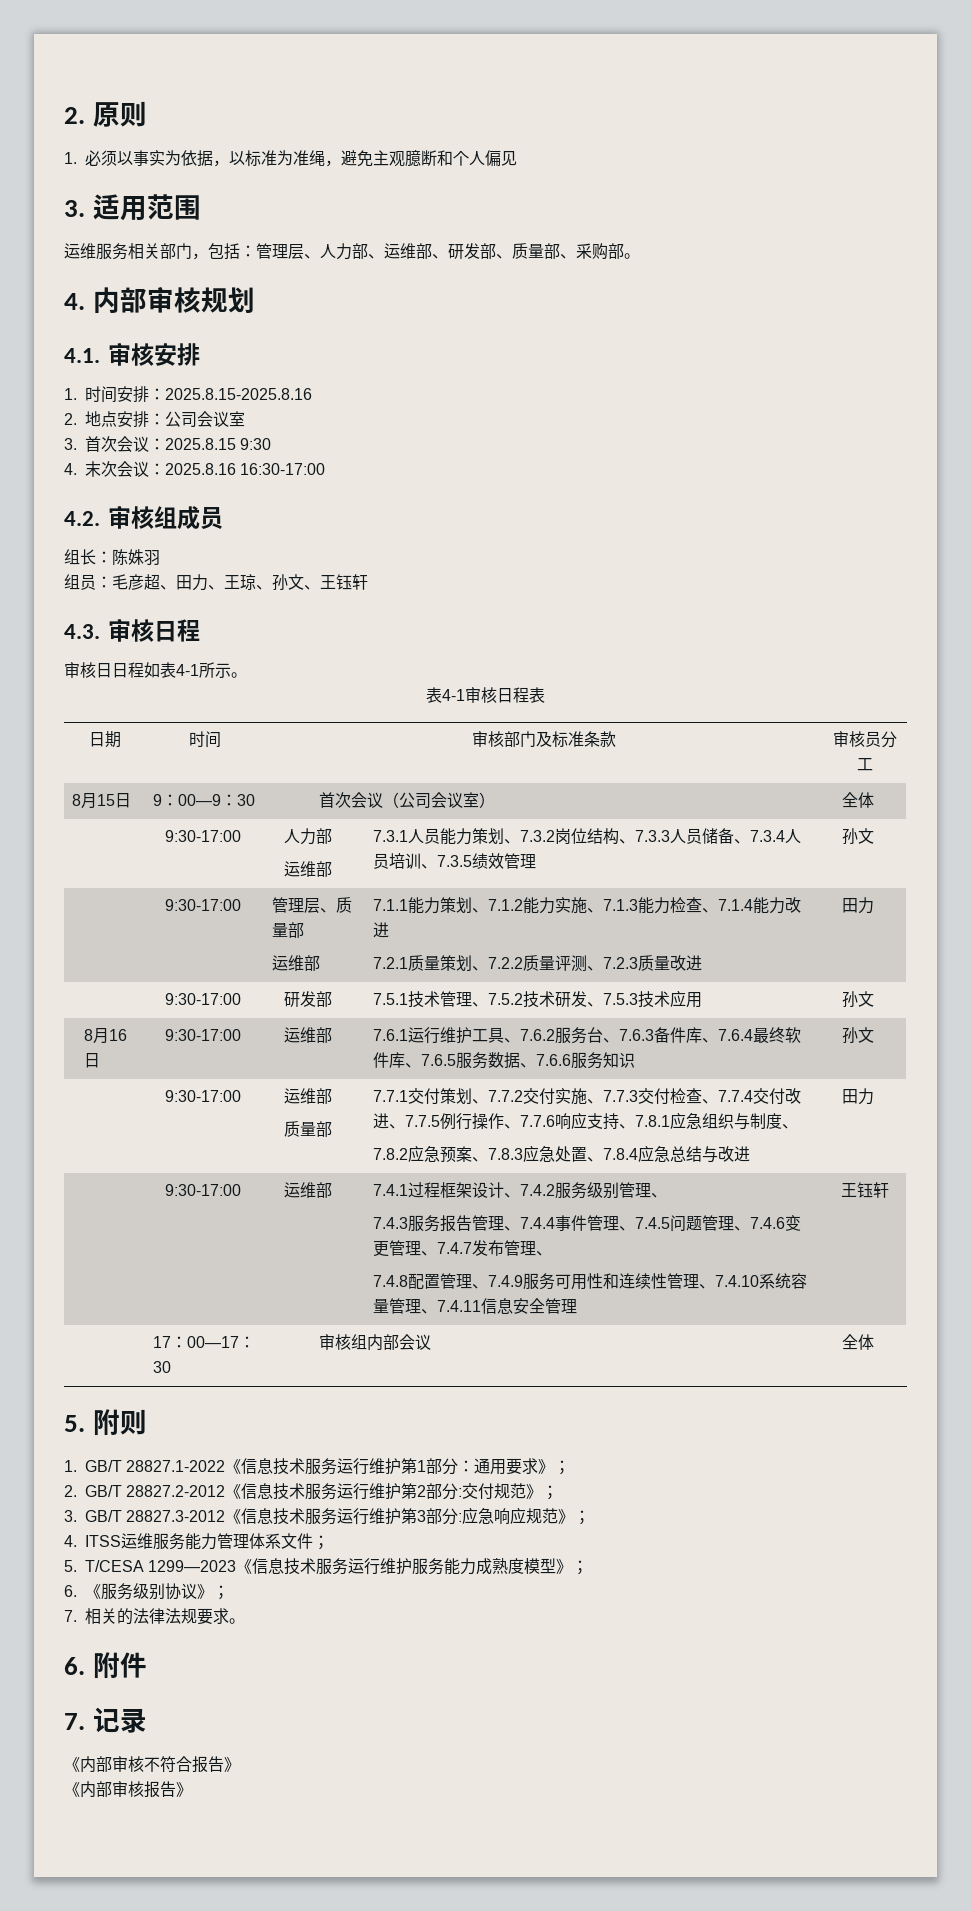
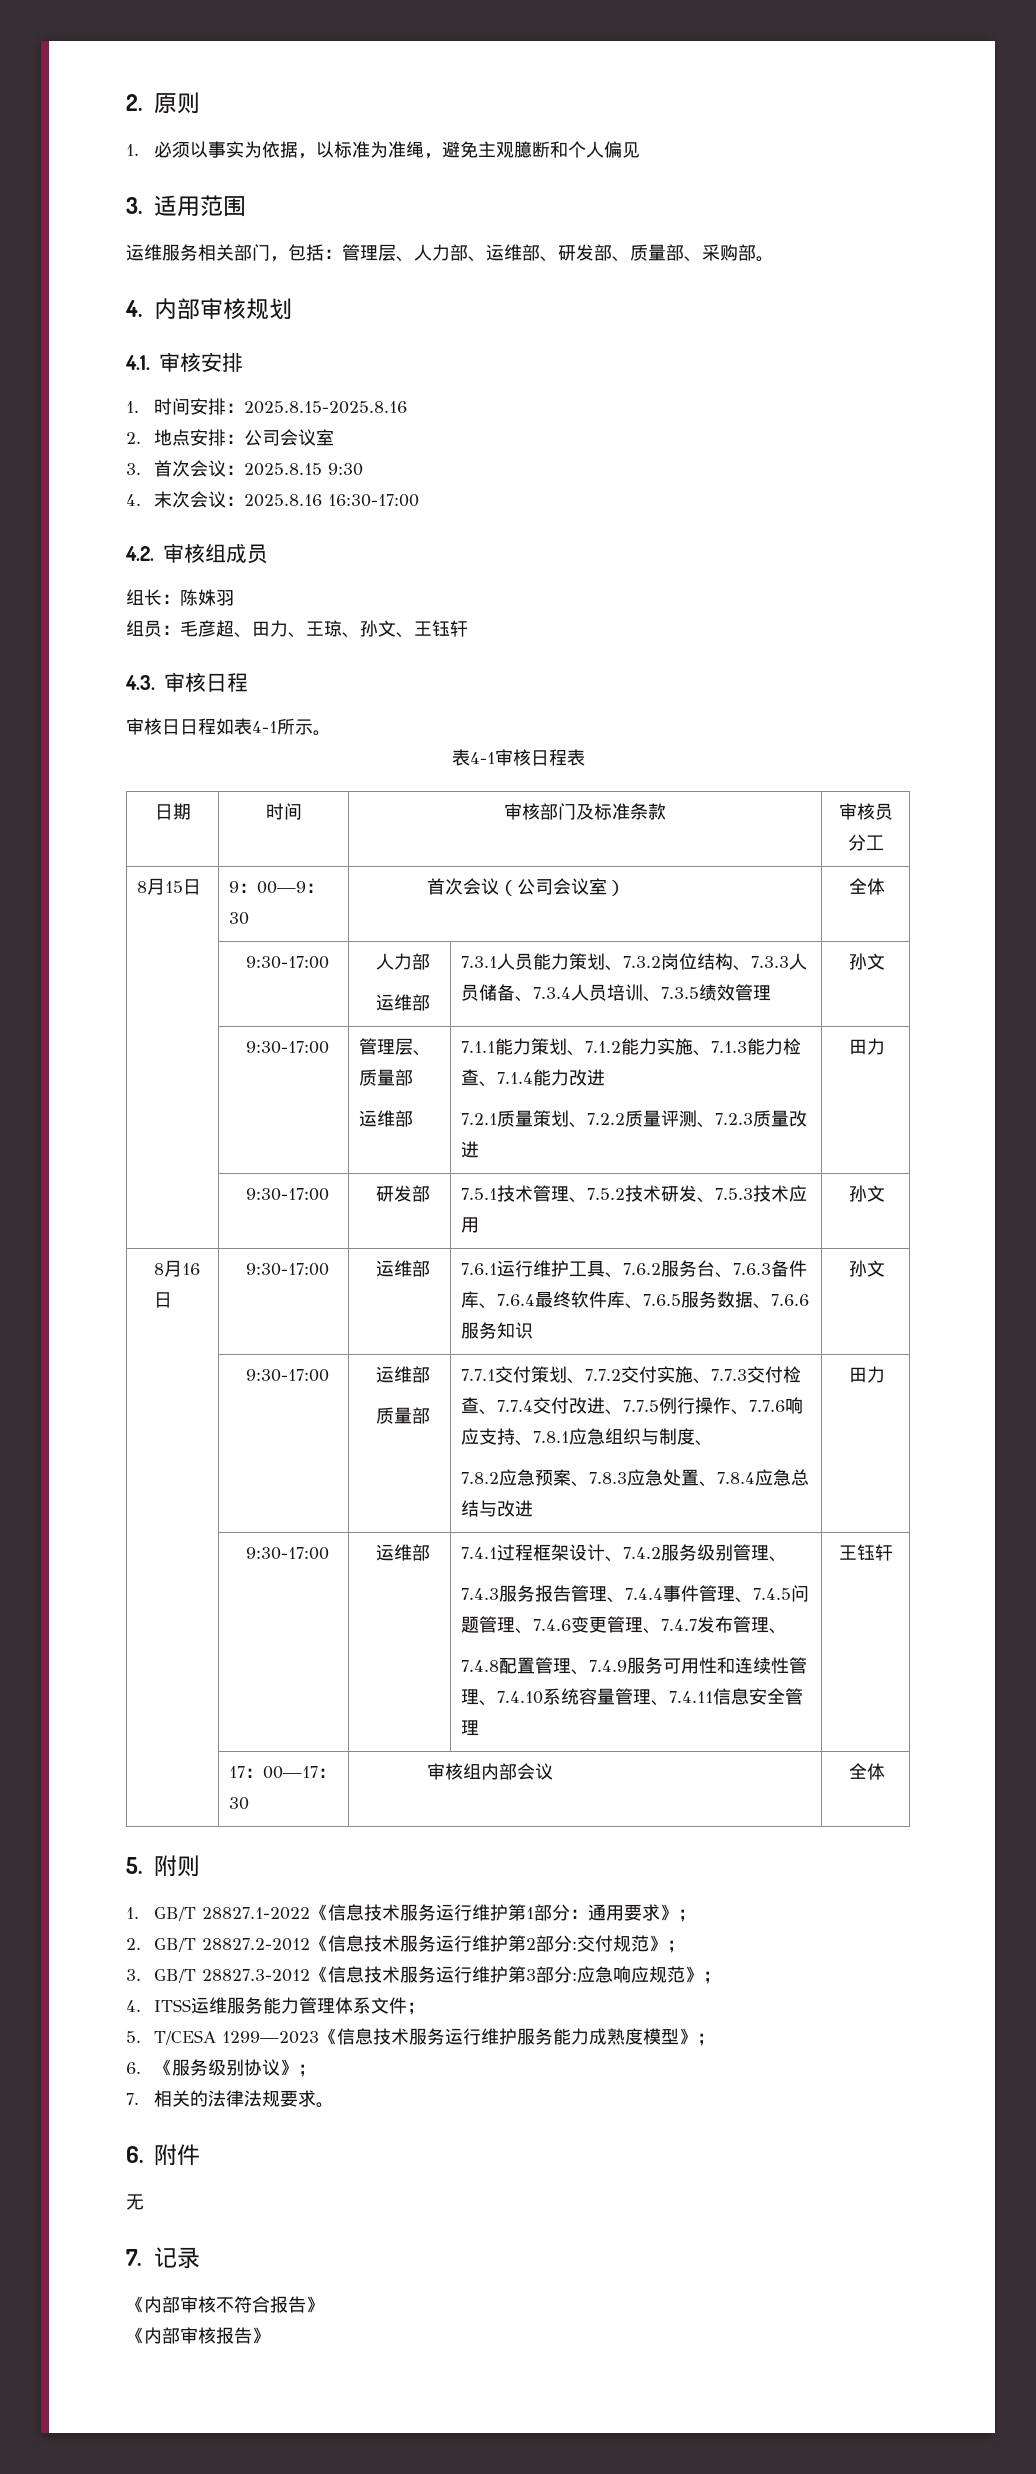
+ 无

